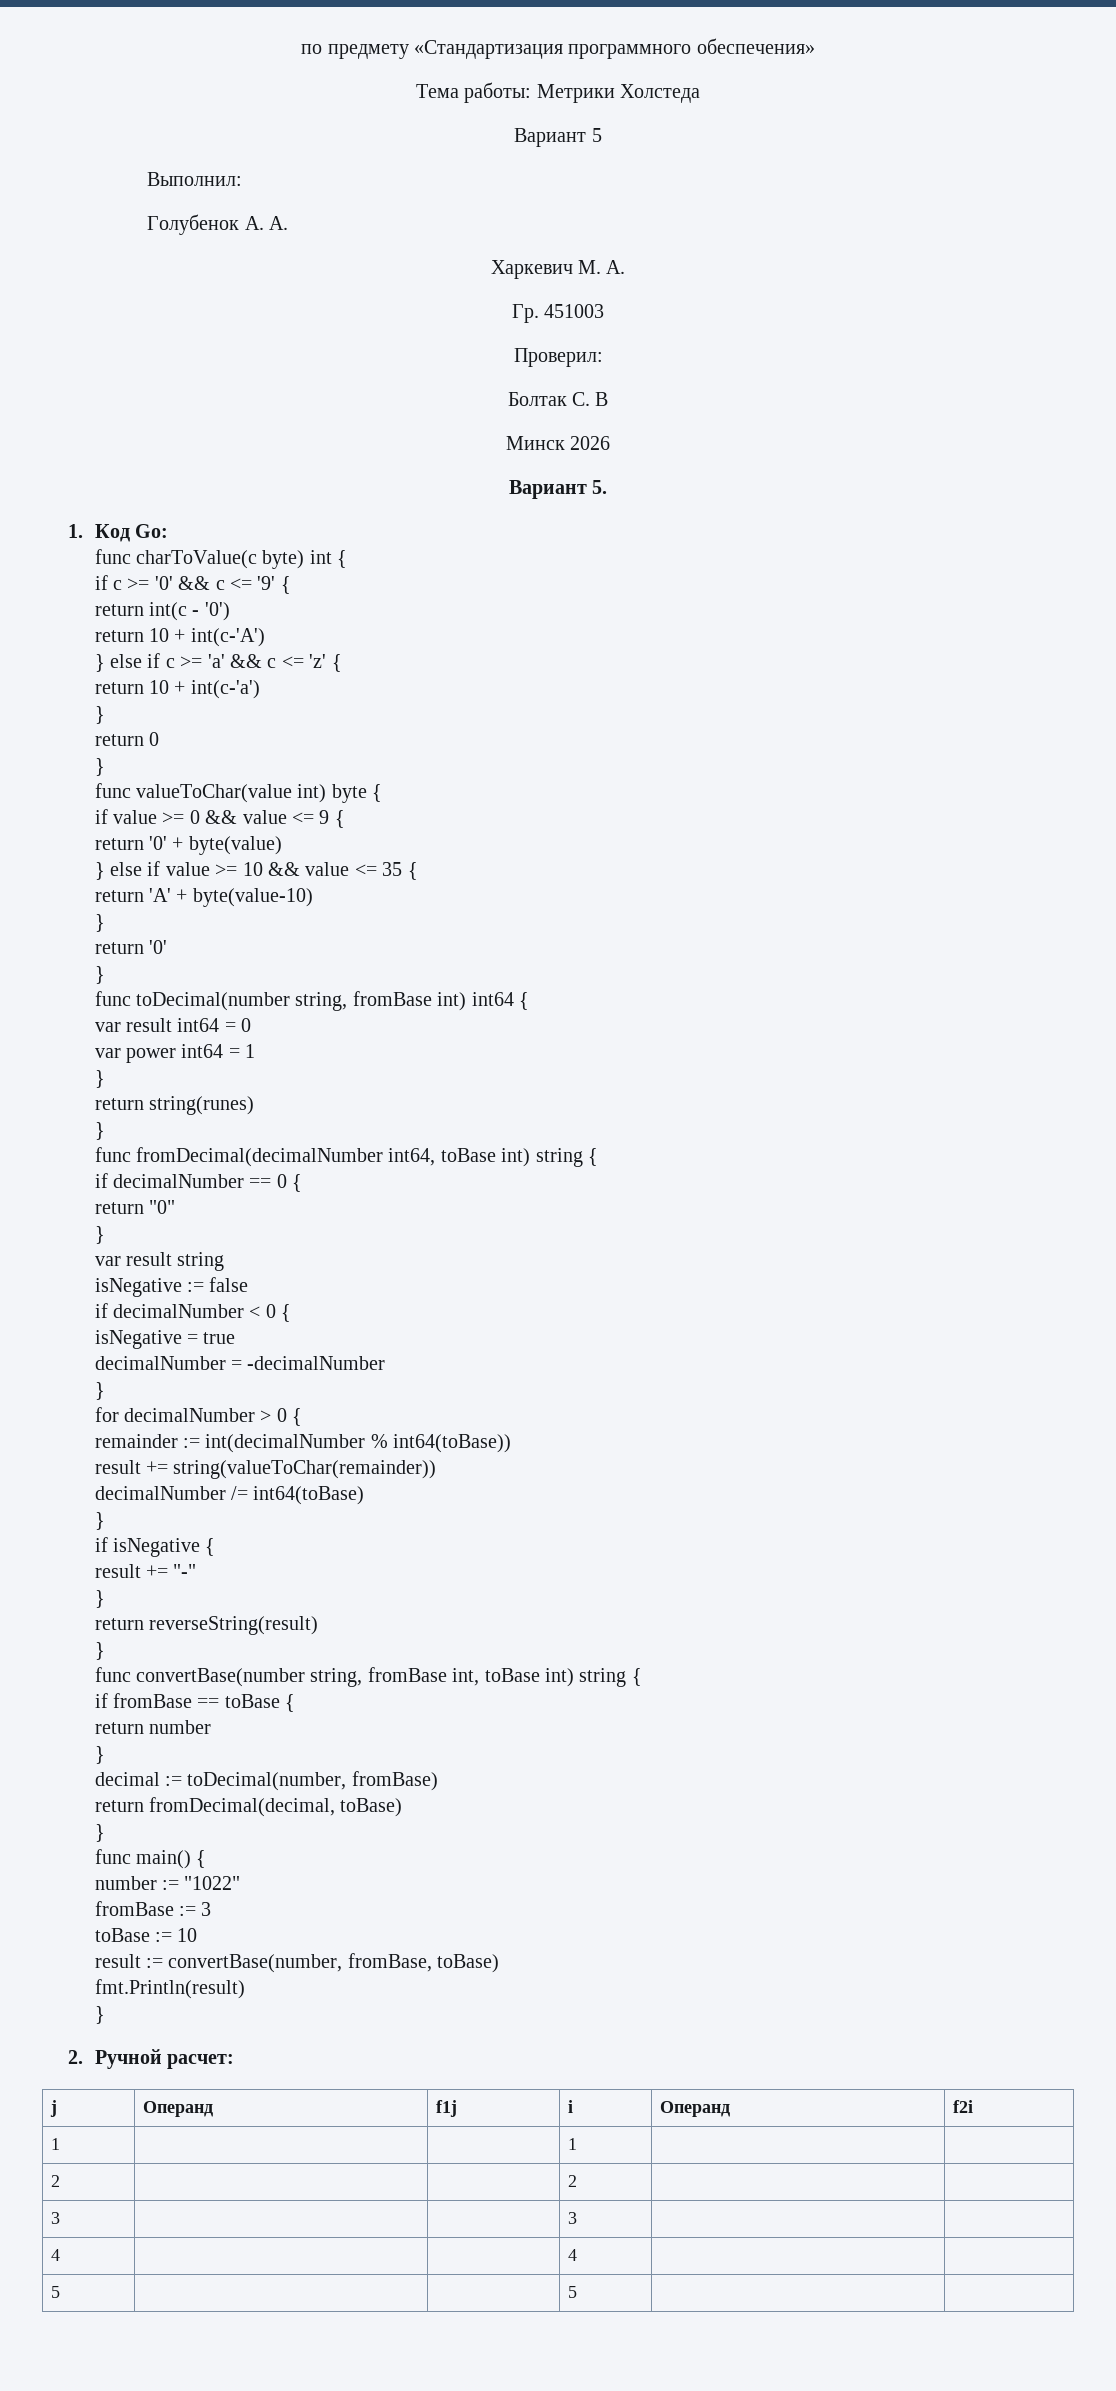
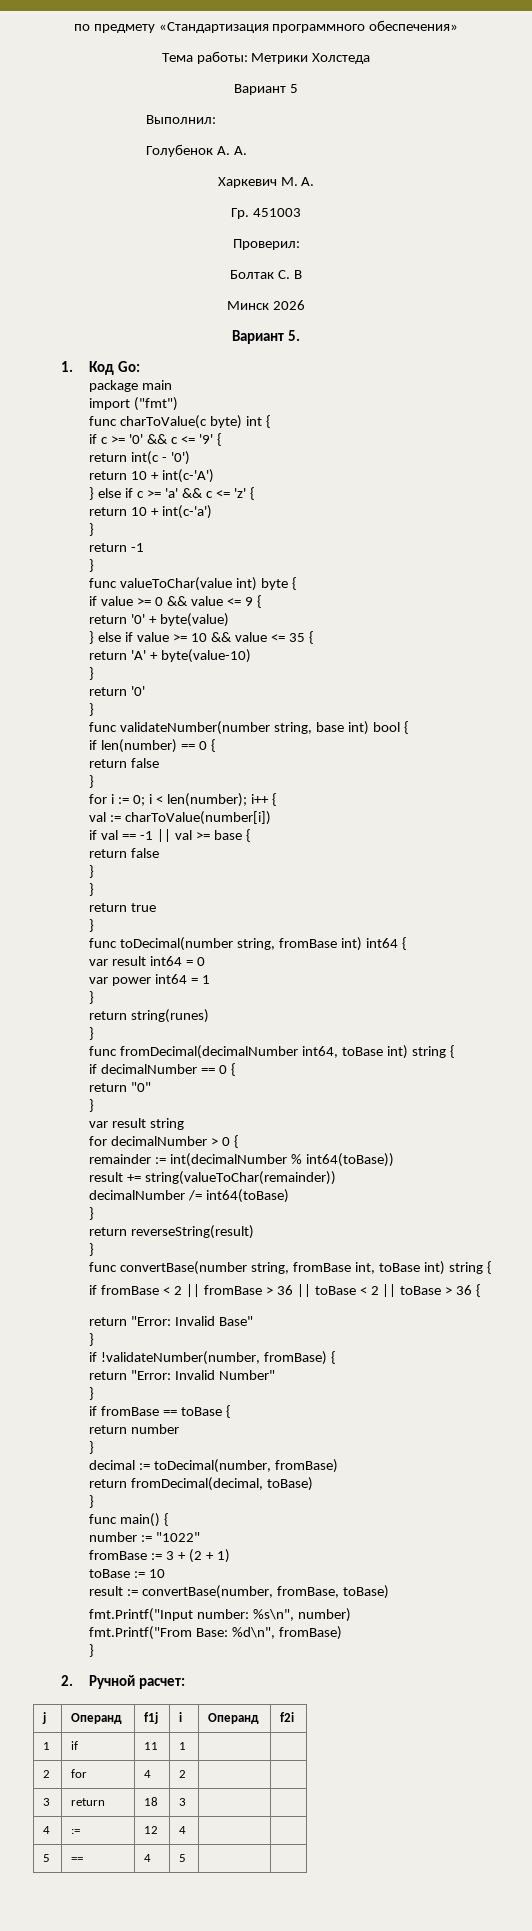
+ package main
+ import ("fmt")
- return 0
+ return -1
+ func validateNumber(number string, base int) bool {
+ if len(number) == 0 {
+ return false
+ }
+ for i := 0; i < len(number); i++ {
+ val := charToValue(number[i])
+ if val == -1 || val >= base {
+ return false
+ }
+ }
+ return true
+ }
- isNegative := false
- if decimalNumber < 0 {
- isNegative = true
- decimalNumber = -decimalNumber
- }
- if isNegative {
- result += "-"
- }
+ if fromBase < 2 || fromBase > 36 || toBase < 2 || toBase > 36 {
+ return "Error: Invalid Base"
+ }
+ if !validateNumber(number, fromBase) {
+ return "Error: Invalid Number"
+ }
- fromBase := 3
+ fromBase := 3 + (2 + 1)
- fmt.Println(result)
+ fmt.Printf("Input number: %s\n", number)
+ fmt.Printf("From Base: %d\n", fromBase)
- 1 | | | 1 | |
+ 1 | if | 11 | 1 | |
- 2 | | | 2 | |
+ 2 | for | 4 | 2 | |
- 3 | | | 3 | |
+ 3 | return | 18 | 3 | |
- 4 | | | 4 | |
+ 4 | := | 12 | 4 | |
- 5 | | | 5 | |
+ 5 | == | 4 | 5 | |

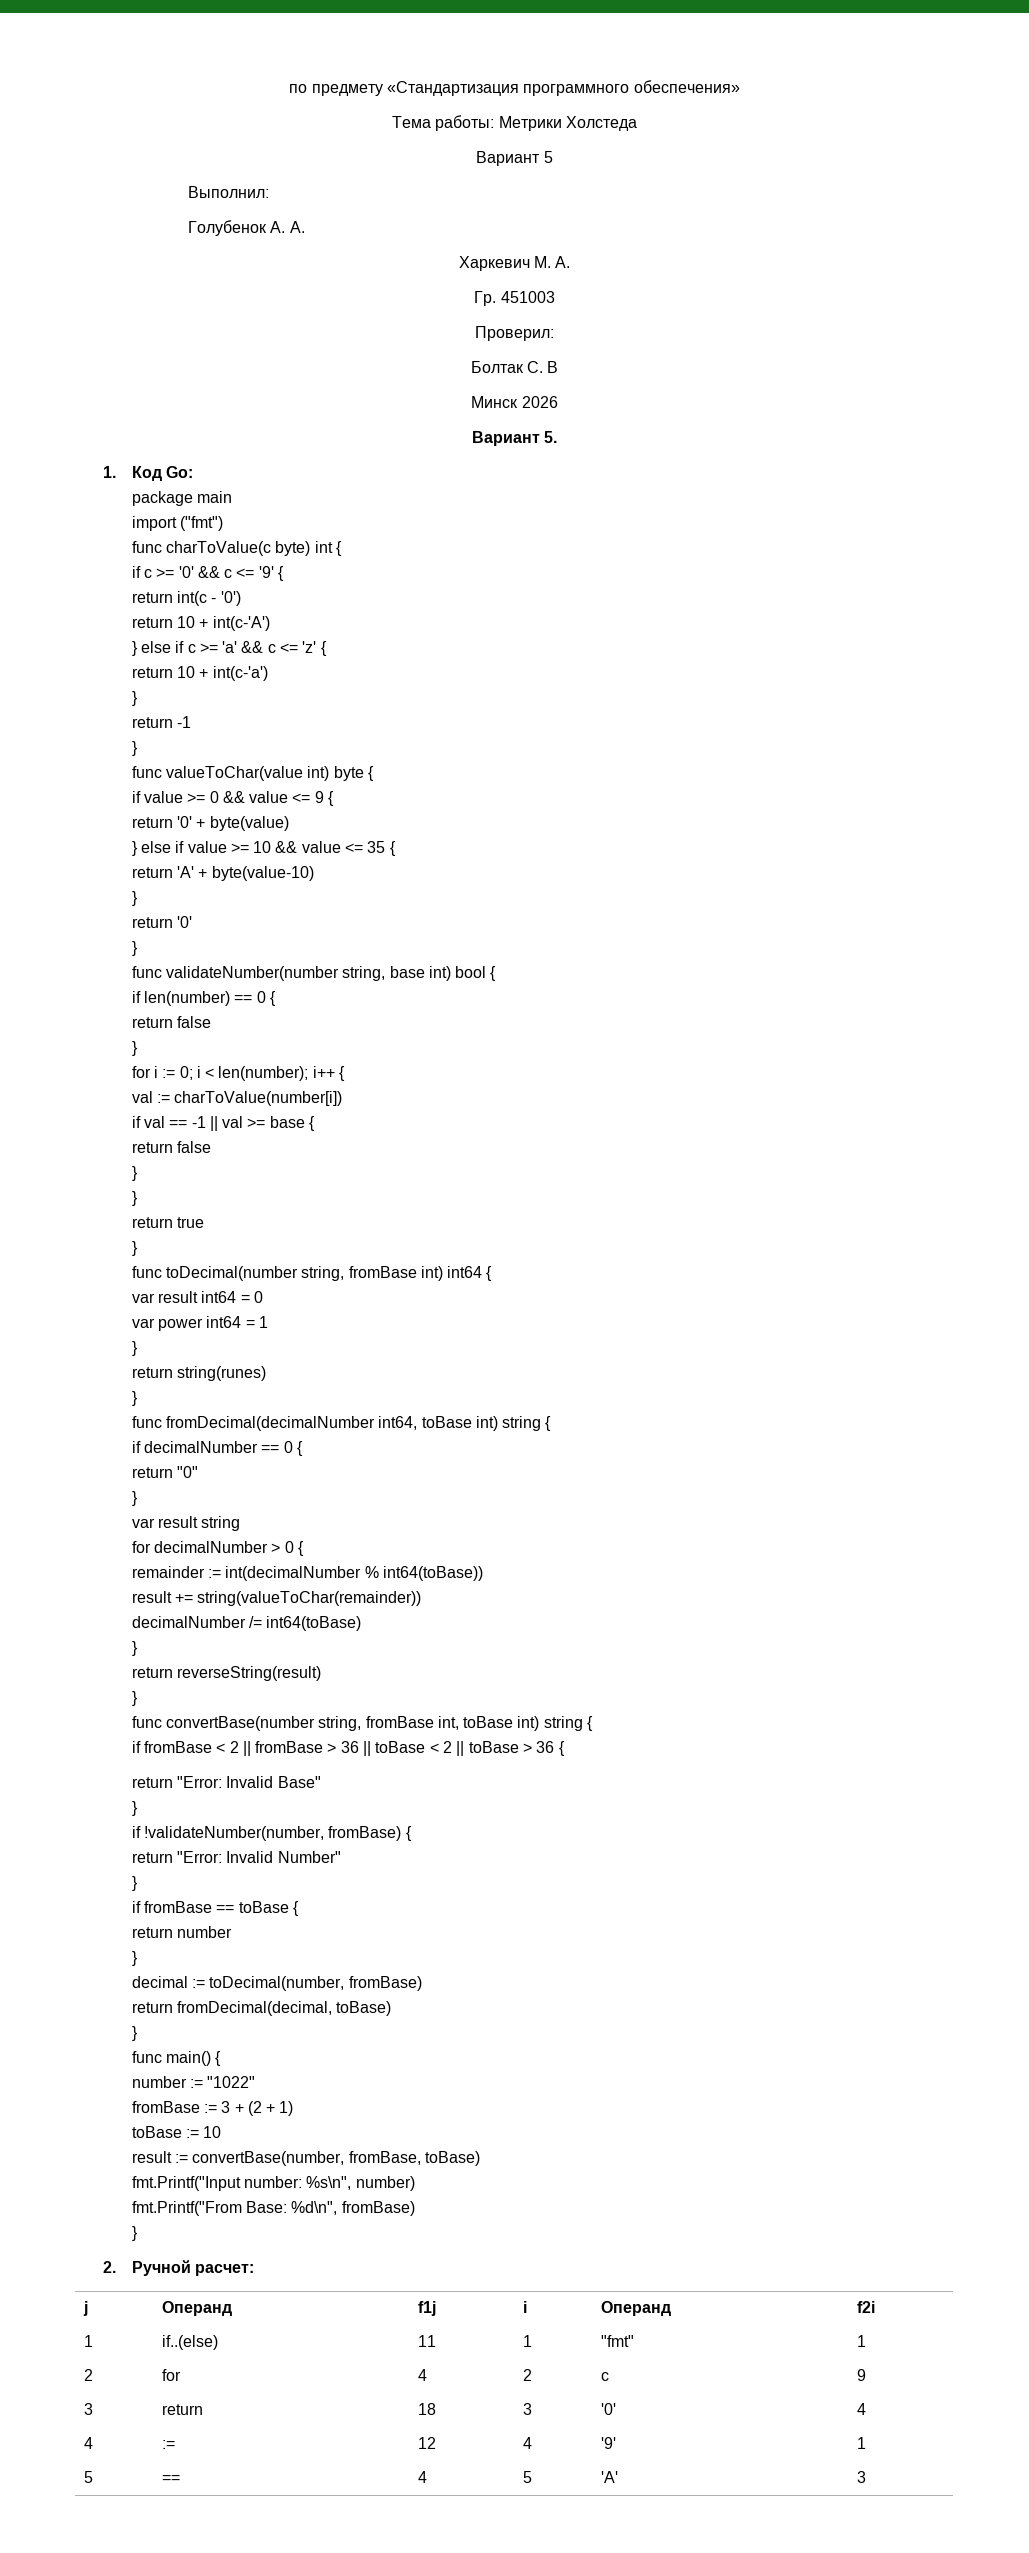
- 1 | if | 11 | 1 | |
+ 1 | if..(else) | 11 | 1 | "fmt" | 1
- 2 | for | 4 | 2 | |
+ 2 | for | 4 | 2 | c | 9
- 3 | return | 18 | 3 | |
+ 3 | return | 18 | 3 | '0' | 4
- 4 | := | 12 | 4 | |
+ 4 | := | 12 | 4 | '9' | 1
- 5 | == | 4 | 5 | |
+ 5 | == | 4 | 5 | 'A' | 3

